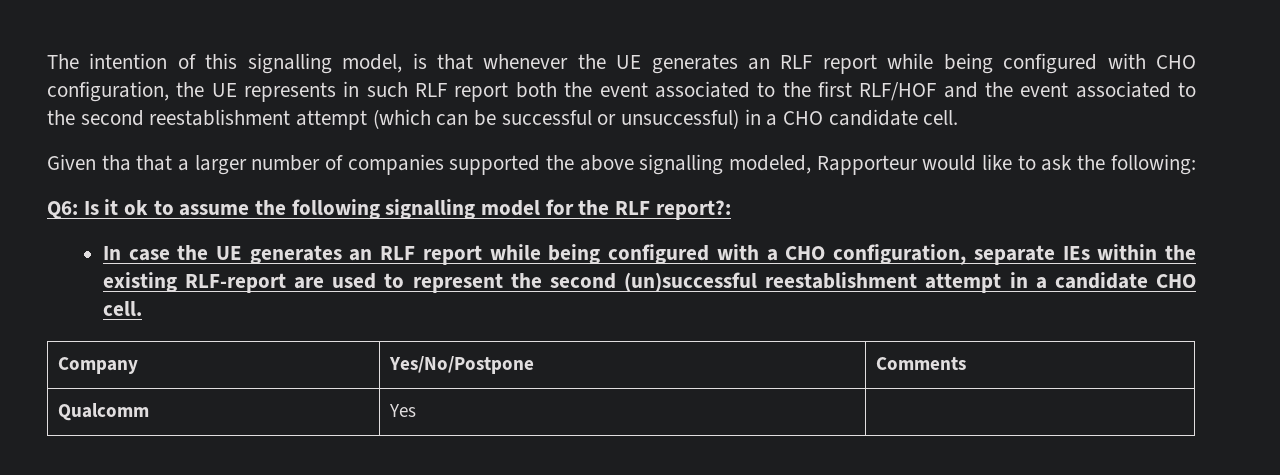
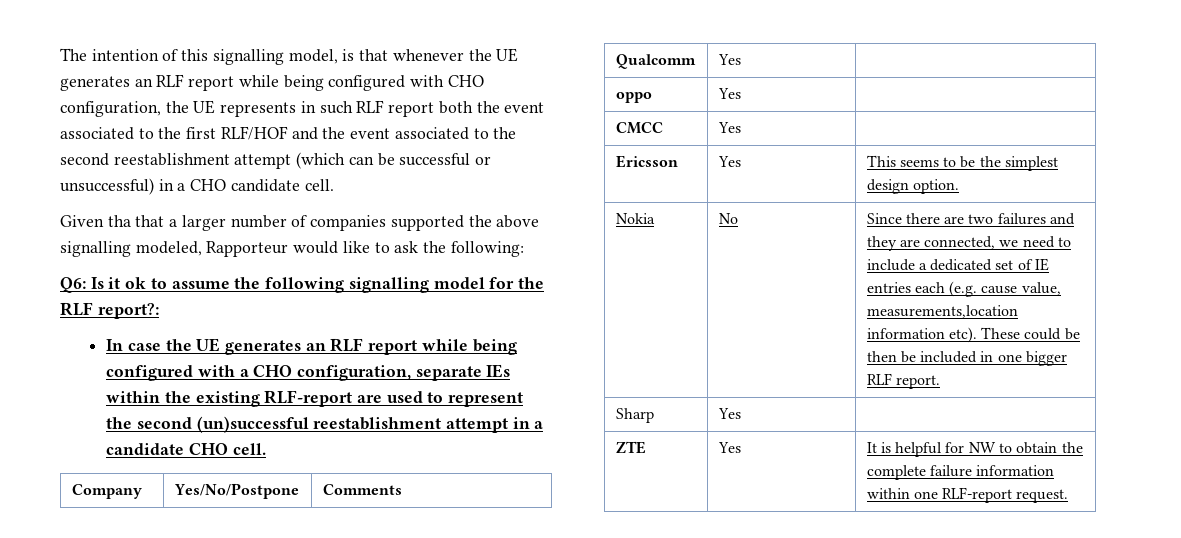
+ oppo | Yes |
+ CMCC | Yes |
+ Ericsson | Yes | This seems to be the simplest design option.
+ Nokia | No | Since there are two failures and they are connected, we need to include a dedicated set of IE entries each (e.g. cause value, measurements,location information etc). These could be then be included in one bigger RLF report.
+ Sharp | Yes |
+ ZTE | Yes | It is helpful for NW to obtain the complete failure information within one RLF-report request.

